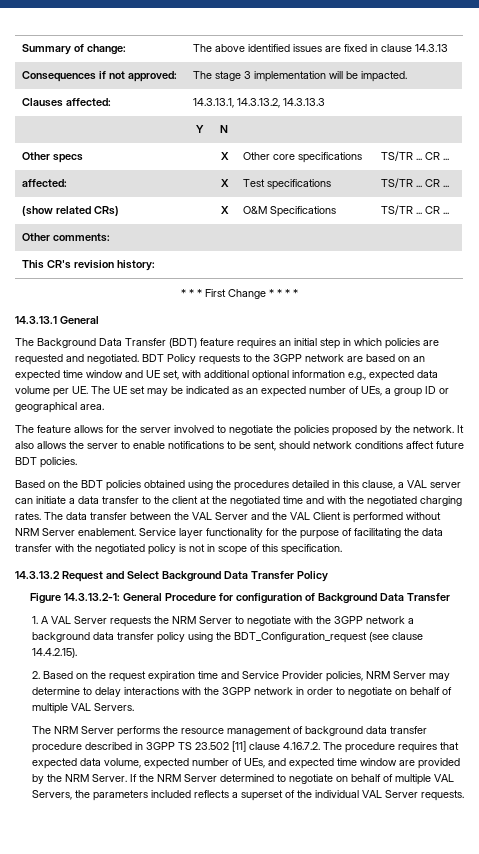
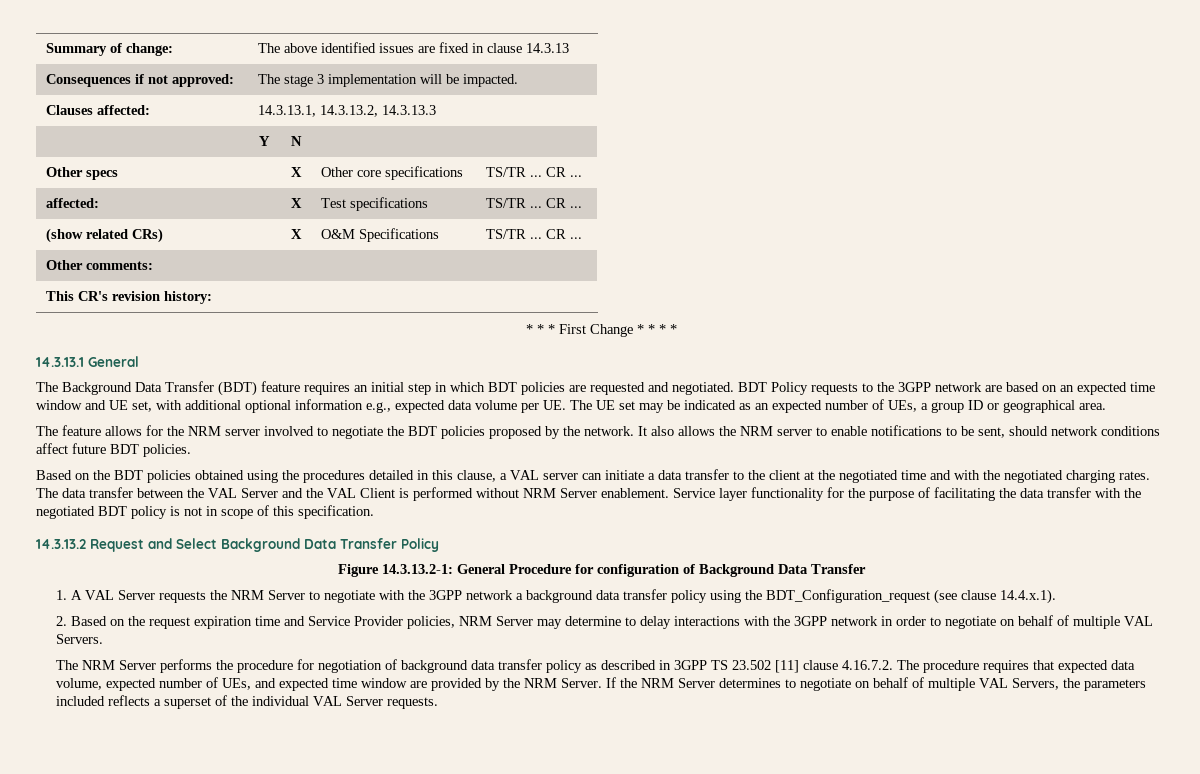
- The Background Data Transfer (BDT) feature requires an initial step in which policies are requested and negotiated.
+ The Background Data Transfer (BDT) feature requires an initial step in which BDT policies are requested and negotiated.
- The feature allows for the server involved to negotiate the policies proposed by the network.
+ The feature allows for the NRM server involved to negotiate the BDT policies proposed by the network.
- It also allows the server to enable notifications to be sent, should network conditions affect future BDT policies.
+ It also allows the NRM server to enable notifications to be sent, should network conditions affect future BDT policies.
- Service layer functionality for the purpose of facilitating the data transfer with the negotiated policy is not in scope of this specification.
+ Service layer functionality for the purpose of facilitating the data transfer with the negotiated BDT policy is not in scope of this specification.
- 1. A VAL Server requests the NRM Server to negotiate with the 3GPP network a background data transfer policy using the BDT_Configuration_request (see clause 14.4.2.15).
+ 1. A VAL Server requests the NRM Server to negotiate with the 3GPP network a background data transfer policy using the BDT_Configuration_request (see clause 14.4.x.1).
- The NRM Server performs the resource management of background data transfer procedure described in 3GPP TS 23.502 [11] clause 4.16.7.2. The procedure requires that expected data volume, expected number of UEs, and expected time window are provided by the NRM Server.
+ The NRM Server performs the procedure for negotiation of background data transfer policy as described in 3GPP TS 23.502 [11] clause 4.16.7.2. The procedure requires that expected data volume, expected number of UEs, and expected time window are provided by the NRM Server.
- If the NRM Server determined to negotiate on behalf of multiple VAL Servers, the parameters included reflects a superset of the individual VAL Server requests.
+ If the NRM Server determines to negotiate on behalf of multiple VAL Servers, the parameters included reflects a superset of the individual VAL Server requests.

